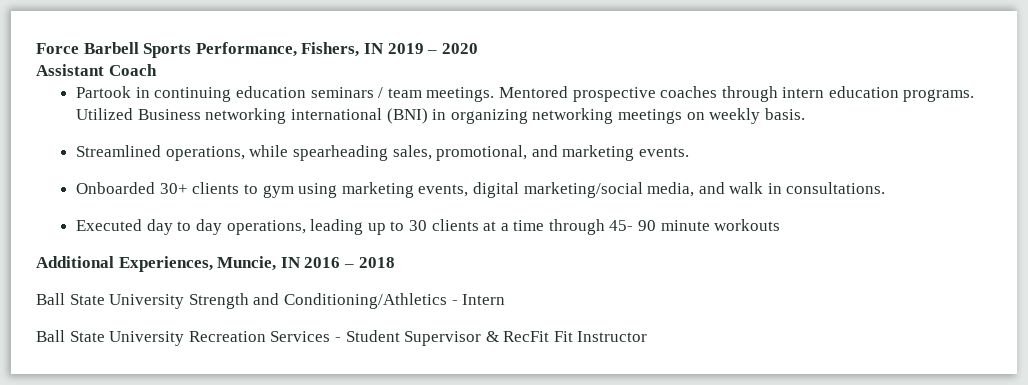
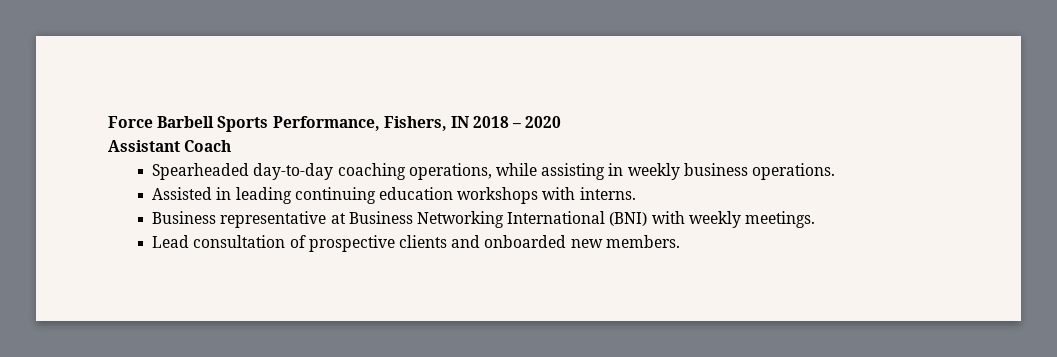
- Force Barbell Sports Performance, Fishers, IN 2019 – 2020
+ Force Barbell Sports Performance, Fishers, IN 2018 – 2020
- Partook in continuing education seminars / team meetings. Mentored prospective coaches through intern education programs. Utilized Business networking international (BNI) in organizing networking meetings on weekly basis.
- Streamlined operations, while spearheading sales, promotional, and marketing events.
- Onboarded 30+ clients to gym using marketing events, digital marketing/social media, and walk in consultations.
- Executed day to day operations, leading up to 30 clients at a time through 45- 90 minute workouts
- Additional Experiences, Muncie, IN 2016 – 2018
- Ball State University Strength and Conditioning/Athletics - Intern
- Ball State University Recreation Services - Student Supervisor & RecFit Fit Instructor
+ Spearheaded day-to-day coaching operations, while assisting in weekly business operations.
+ Assisted in leading continuing education workshops with interns.
+ Business representative at Business Networking International (BNI) with weekly meetings.
+ Lead consultation of prospective clients and onboarded new members.

